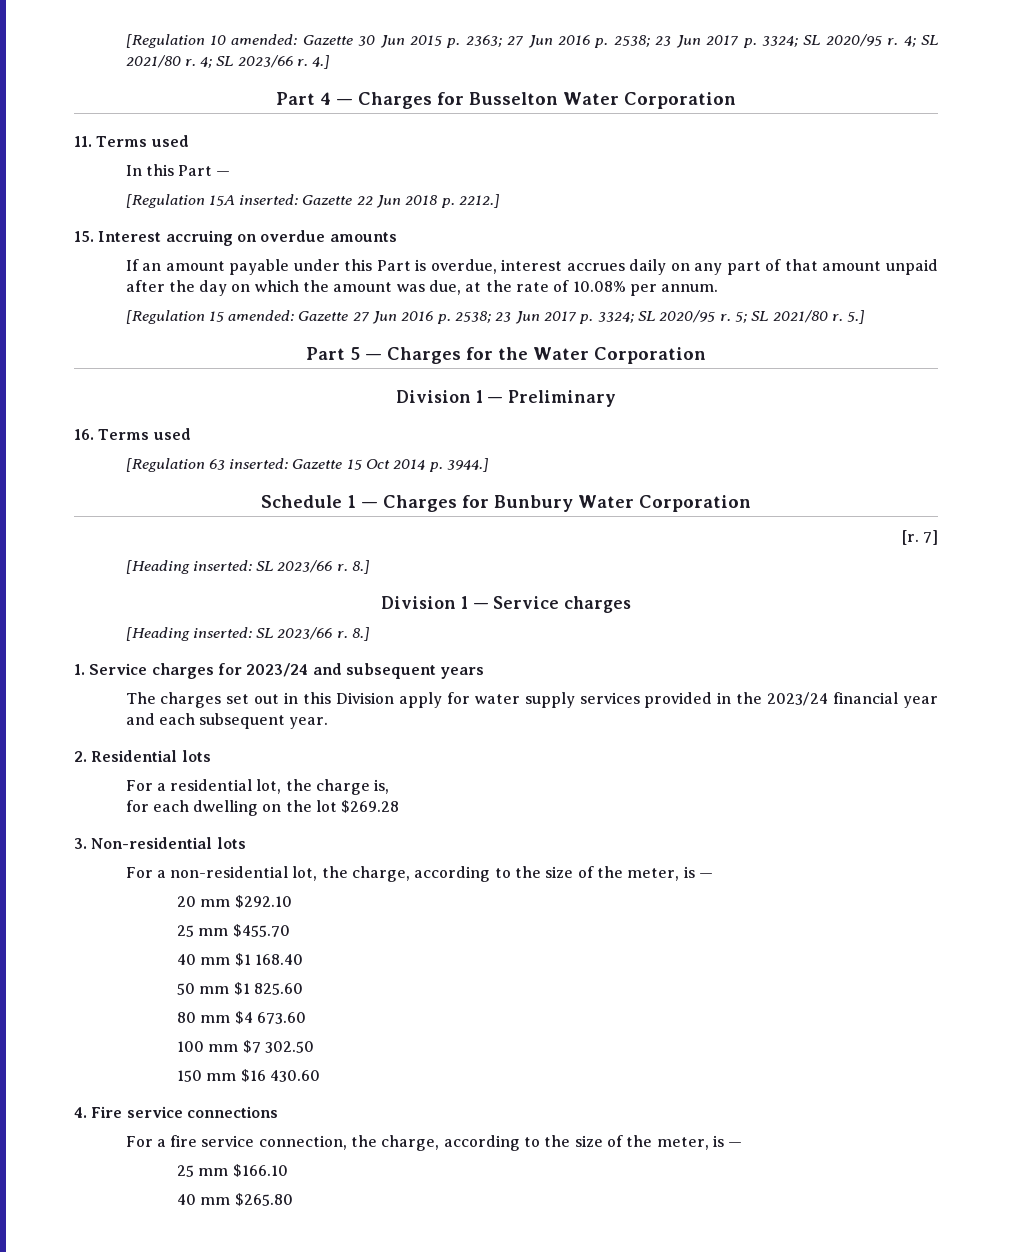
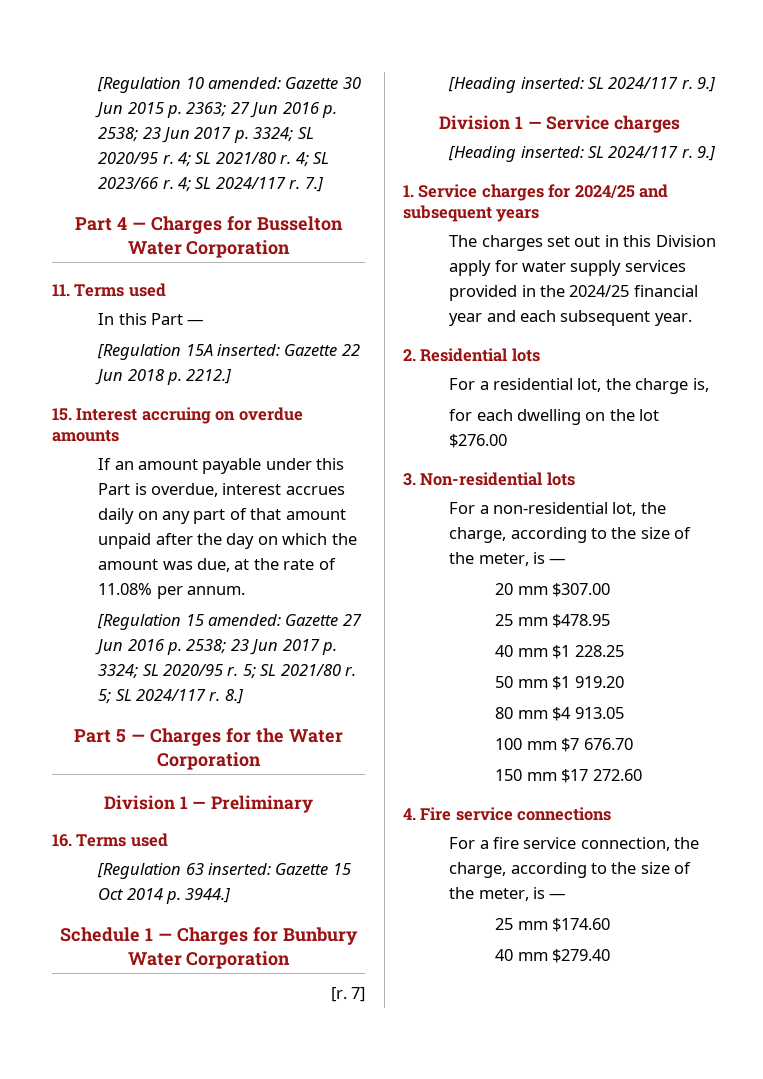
- 4.]
+ 4; SL 2024/117 r. 7.]
- If an amount payable under this Part is overdue, interest accrues daily on any part of that amount unpaid after the day on which the amount was due, at the rate of 10.08% per annum.
+ If an amount payable under this Part is overdue, interest accrues daily on any part of that amount unpaid after the day on which the amount was due, at the rate of 11.08% per annum.
- 5.]
+ 5; SL 2024/117 r. 8.]
  7]
- [Heading inserted: SL 2023/66 r. 8.]
+ [Heading inserted: SL 2024/117 r. 9.]
  Division 1 — Service charges
- [Heading inserted: SL 2023/66 r. 8.]
+ [Heading inserted: SL 2024/117 r. 9.]
- 1. Service charges for 2023/24 and subsequent years
+ 1. Service charges for 2024/25 and subsequent years
- The charges set out in this Division apply for water supply services provided in the 2023/24 financial year and each subsequent year.
+ The charges set out in this Division apply for water supply services provided in the 2024/25 financial year and each subsequent year.
- for each dwelling on the lot $269.28
+ for each dwelling on the lot $276.00
- 20 mm $292.10
- 25 mm $455.70
+ 20 mm $307.00
+ 25 mm $478.95
- 40 mm $1 168.40
+ 40 mm $1 228.25
- 50 mm $1 825.60
+ 50 mm $1 919.20
- 80 mm $4 673.60
+ 80 mm $4 913.05
- 100 mm $7 302.50
+ 100 mm $7 676.70
- 150 mm $16 430.60
+ 150 mm $17 272.60
- 25 mm $166.10
- 40 mm $265.80
+ 25 mm $174.60
+ 40 mm $279.40

